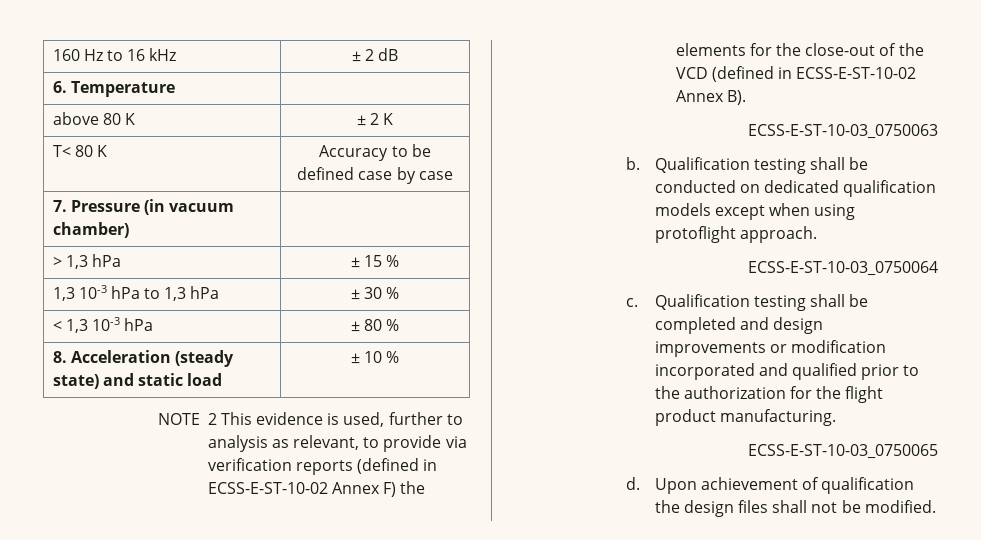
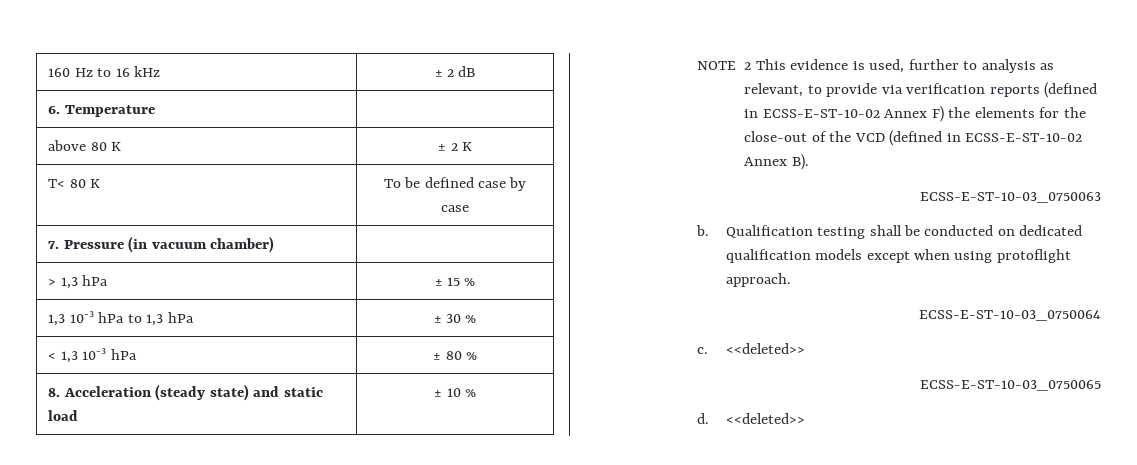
- T< 80 K | Accuracy to be defined case by case
+ T< 80 K | To be defined case by case
- c. Qualification testing shall be completed and design improvements or modification incorporated and qualified prior to the authorization for the flight product manufacturing.
+ c. <<deleted>>
  ECSS-E-ST-10-03_0750065
- d. Upon achievement of qualification the design files shall not be modified.
+ d. <<deleted>>

